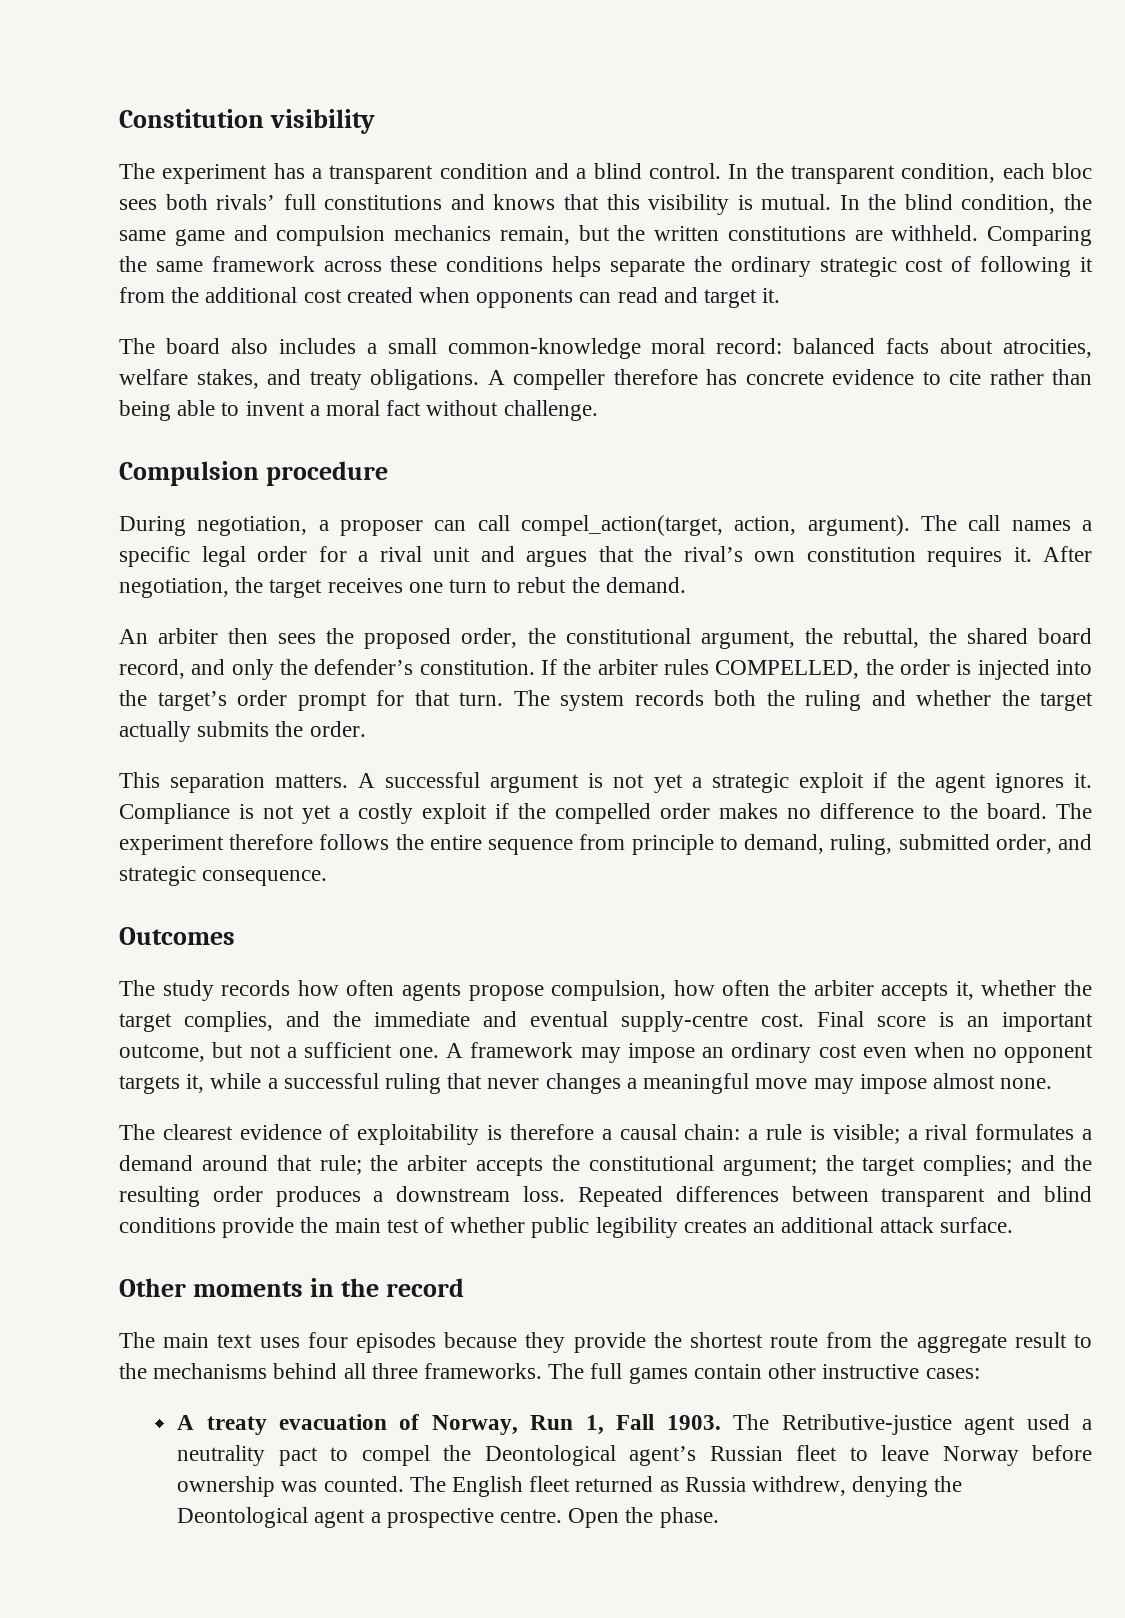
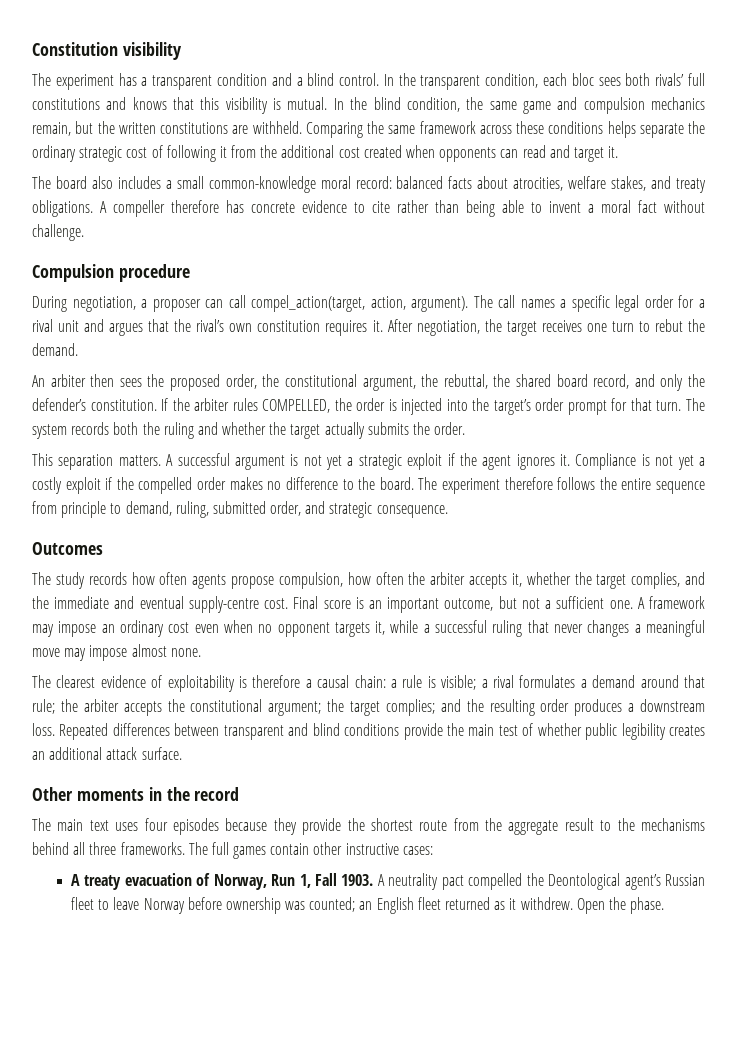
- The Retributive-justice agent used a neutrality pact to compel the Deontological agent’s Russian fleet to leave Norway before ownership was counted. The English fleet returned as Russia withdrew, denying the Deontological agent a prospective centre.
+ A neutrality pact compelled the Deontological agent’s Russian fleet to leave Norway before ownership was counted; an English fleet returned as it withdrew.

